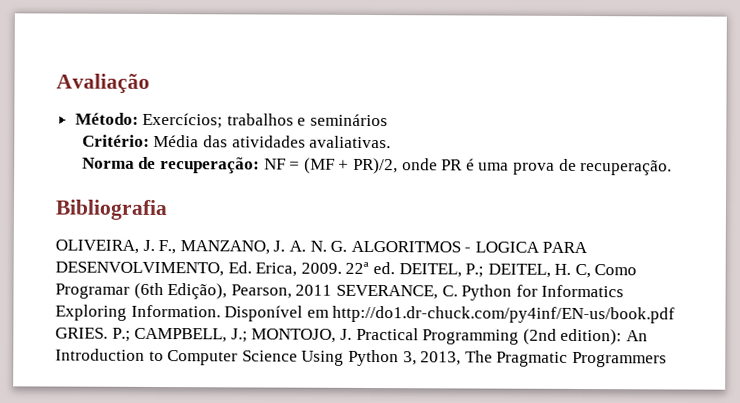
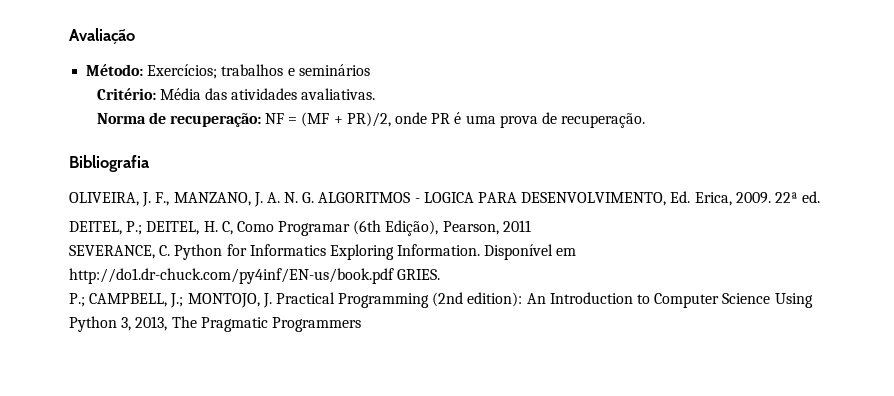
- 22ª ed. DEITEL, P.; DEITEL, H. C, Como Programar (6th Edição), Pearson, 2011 SEVERANCE, C. Python for Informatics Exploring Information.
+ 22ª ed.
+ DEITEL, P.; DEITEL, H. C, Como Programar (6th Edição), Pearson, 2011
+ SEVERANCE, C. Python for Informatics Exploring Information.
- Disponível em http://do1.dr-chuck.com/py4inf/EN-us/book.pdf GRIES. P.; CAMPBELL, J.; MONTOJO, J. Practical Programming (2nd edition): An Introduction to Computer Science Using Python 3, 2013, The Pragmatic Programmers
+ Disponível em http://do1.dr-chuck.com/py4inf/EN-us/book.pdf GRIES.
+ P.; CAMPBELL, J.; MONTOJO, J. Practical Programming (2nd edition): An Introduction to Computer Science Using Python 3, 2013, The Pragmatic Programmers

